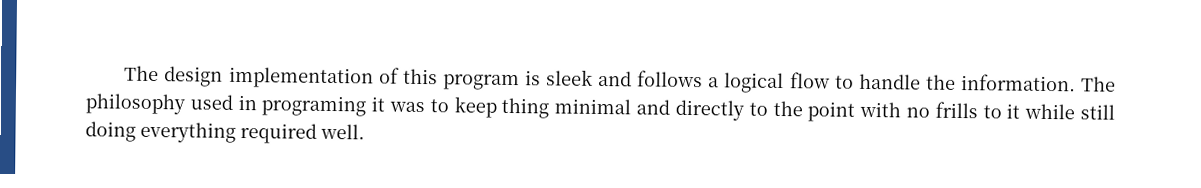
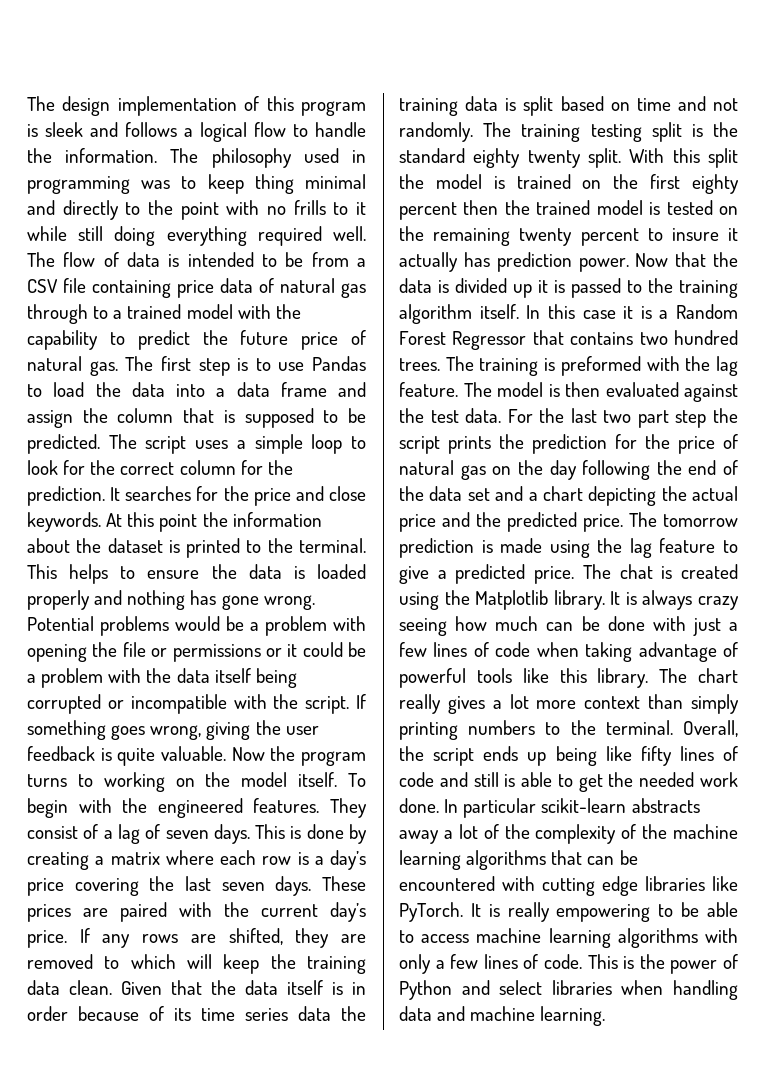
- The philosophy used in programing it was to keep thing minimal and directly to the point with no frills to it while still doing everything required well.
+ The philosophy used in programming was to keep thing minimal and directly to the point with no frills to it while still doing everything required well.
+ The flow of data is intended to be from a CSV file containing price data of natural gas through to a trained model with the capability to predict the future price of natural gas. The first step is to use Pandas to load the data into a data frame and assign the column that is supposed to be predicted. The script uses a simple loop to look for the correct column for the prediction. It searches for the price and close keywords. At this point the information about the dataset is printed to the terminal. This helps to ensure the data is loaded properly and nothing has gone wrong. Potential problems would be a problem with opening the file or permissions or it could be a problem with the data itself being corrupted or incompatible with the script. If something goes wrong, giving the user feedback is quite valuable. Now the program turns to working on the model itself. To begin with the engineered features. They consist of a lag of seven days. This is done by creating a matrix where each row is a day’s price covering the last seven days. These prices are paired with the current day’s price. If any rows are shifted, they are removed to which will keep the training data clean. Given that the data itself is in order because of its time series data the training data is split based on time and not randomly. The training testing split is the standard eighty twenty split. With this split the model is trained on the first eighty percent then the trained model is tested on the remaining twenty percent to insure it actually has prediction power. Now that the data is divided up it is passed to the training algorithm itself. In this case it is a Random Forest Regressor that contains two hundred trees. The training is preformed with the lag feature. The model is then evaluated against the test data. For the last two part step the script prints the prediction for the price of natural gas on the day following the end of the data set and a chart depicting the actual price and the predicted price. The tomorrow prediction is made using the lag feature to give a predicted price. The chat is created using the Matplotlib library. It is always crazy seeing how much can be done with just a few lines of code when taking advantage of powerful tools like this library. The chart really gives a lot more context than simply printing numbers to the terminal. Overall, the script ends up being like fifty lines of code and still is able to get the needed work done. In particular scikit-learn abstracts away a lot of the complexity of the machine learning algorithms that can be encountered with cutting edge libraries like PyTorch. It is really empowering to be able to access machine learning algorithms with only a few lines of code. This is the power of Python and select libraries when handling data and machine learning.

